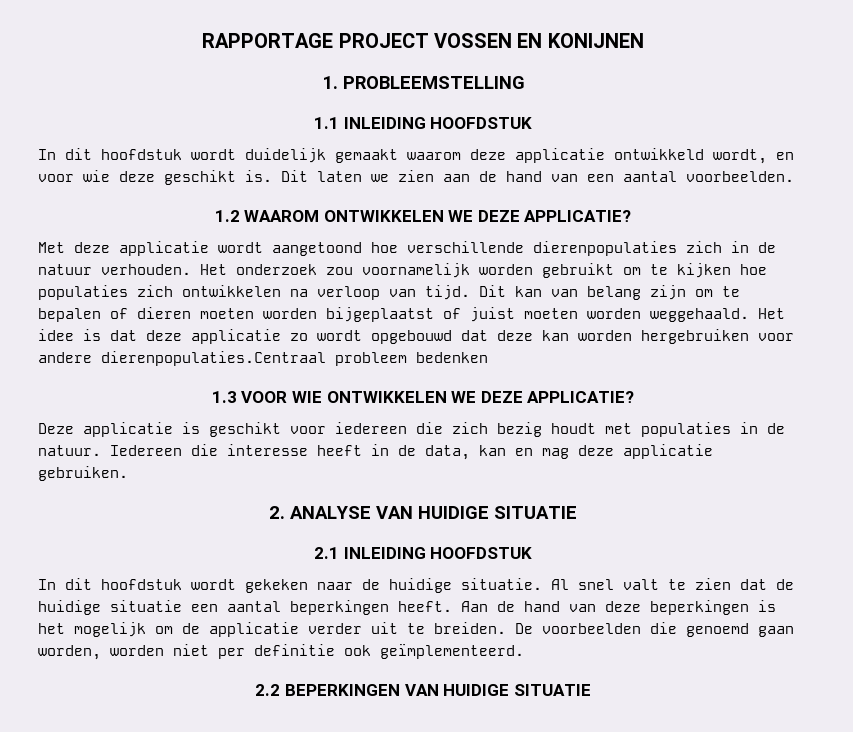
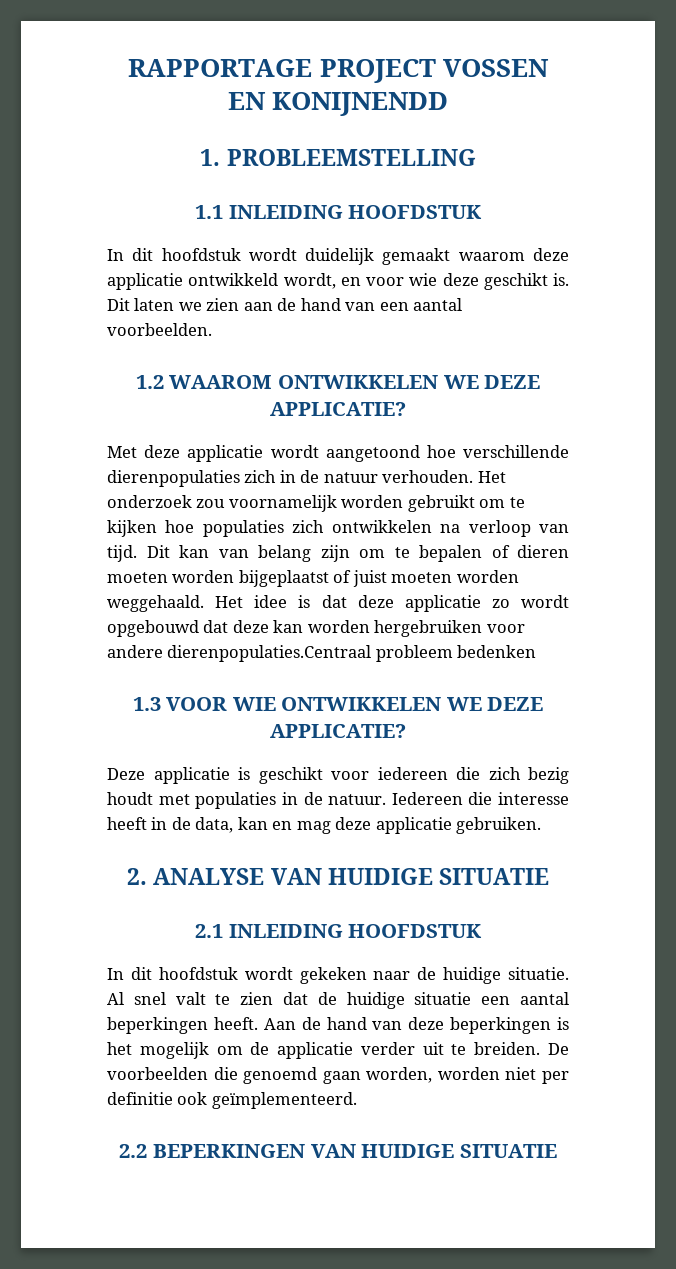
- RAPPORTAGE PROJECT VOSSEN EN KONIJNEN
+ RAPPORTAGE PROJECT VOSSEN EN KONIJNENDD

